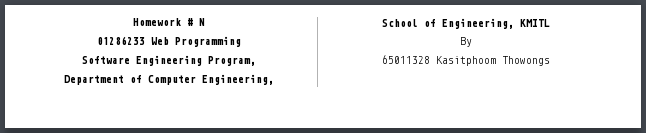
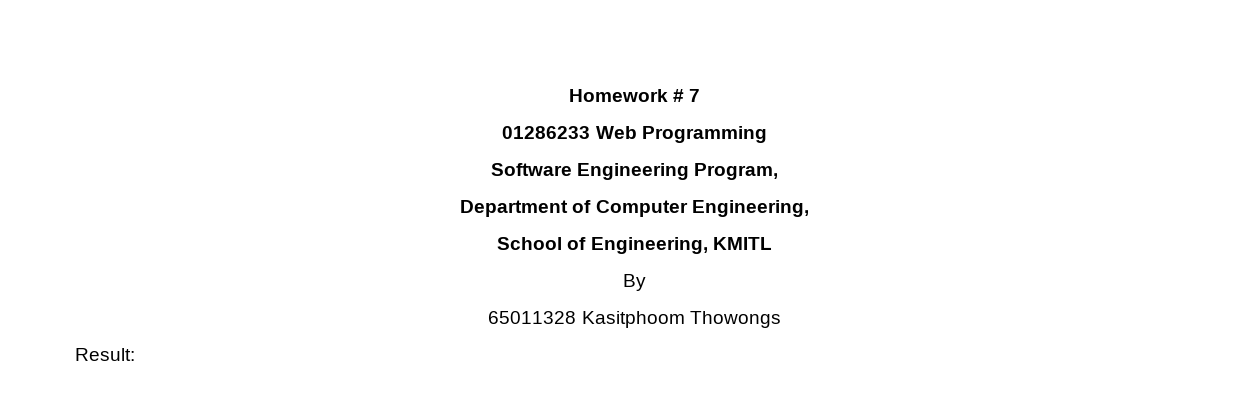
- Homework # N
+ Homework # 7
+ Result:

